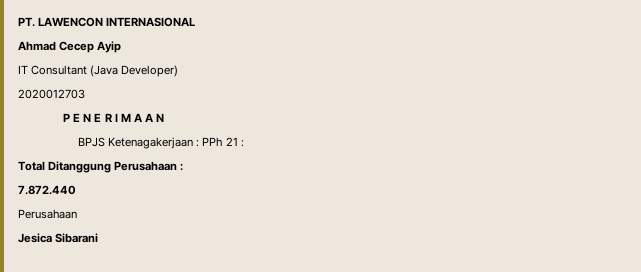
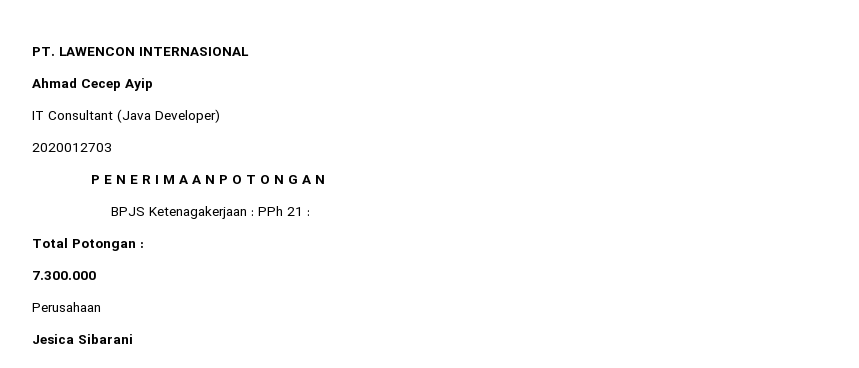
- P E N E R I M A A N
+ P E N E R I M A A N P O T O N G A N
- Total Ditanggung Perusahaan :
- 7.872.440
+ Total Potongan :
+ 7.300.000

